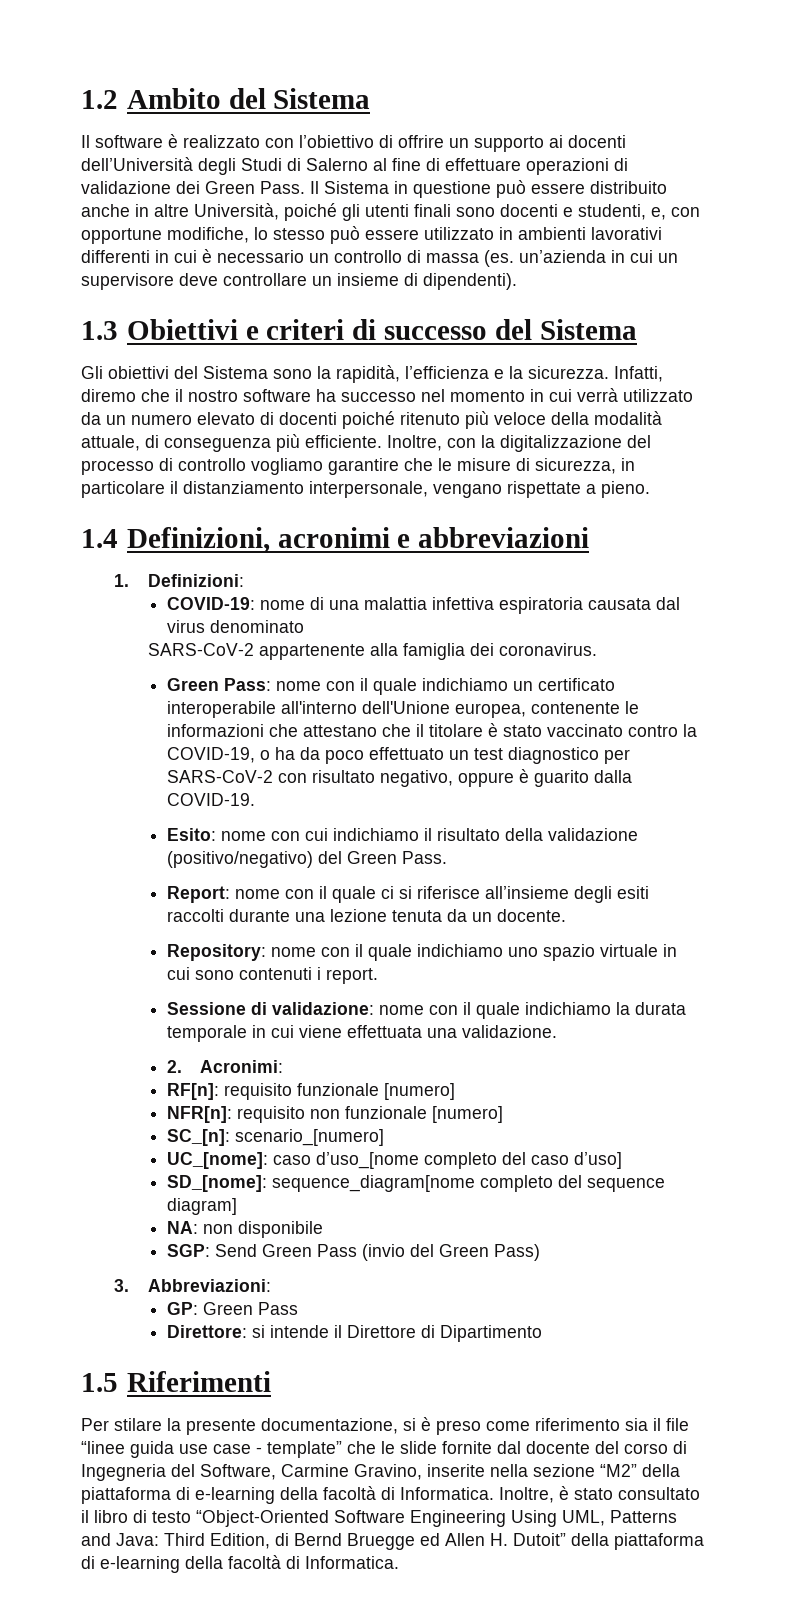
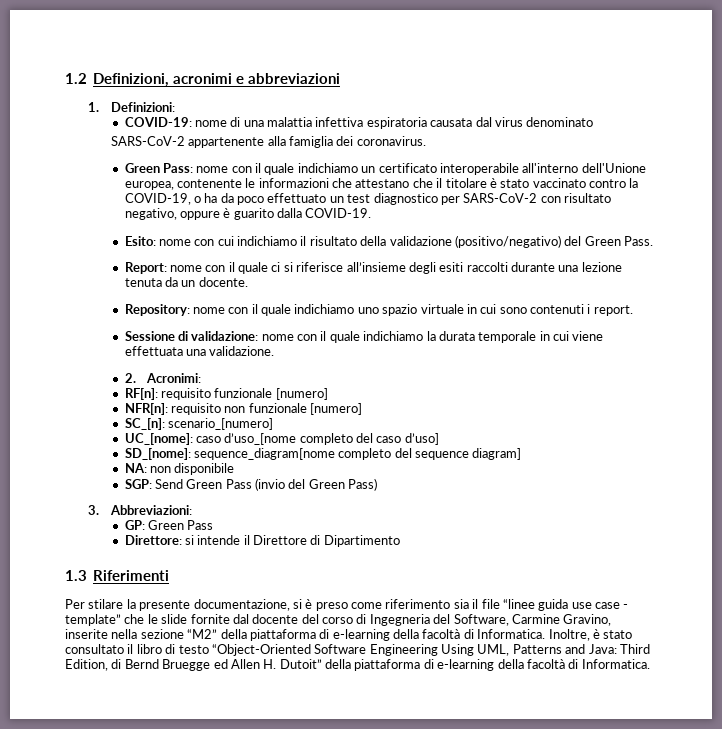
- 1.2 Ambito del Sistema
- Il software è realizzato con l’obiettivo di offrire un supporto ai docenti dell’Università degli Studi di Salerno al fine di effettuare operazioni di validazione dei Green Pass. Il Sistema in questione può essere distribuito anche in altre Università, poiché gli utenti finali sono docenti e studenti, e, con opportune modifiche, lo stesso può essere utilizzato in ambienti lavorativi differenti in cui è necessario un controllo di massa (es. un’azienda in cui un supervisore deve controllare un insieme di dipendenti).
- 1.3 Obiettivi e criteri di successo del Sistema
- Gli obiettivi del Sistema sono la rapidità, l’efficienza e la sicurezza. Infatti, diremo che il nostro software ha successo nel momento in cui verrà utilizzato da un numero elevato di docenti poiché ritenuto più veloce della modalità attuale, di conseguenza più efficiente. Inoltre, con la digitalizzazione del processo di controllo vogliamo garantire che le misure di sicurezza, in particolare il distanziamento interpersonale, vengano rispettate a pieno.
- 1.4 Definizioni, acronimi e abbreviazioni
+ 1.2 Definizioni, acronimi e abbreviazioni
- 1.5 Riferimenti
+ 1.3 Riferimenti

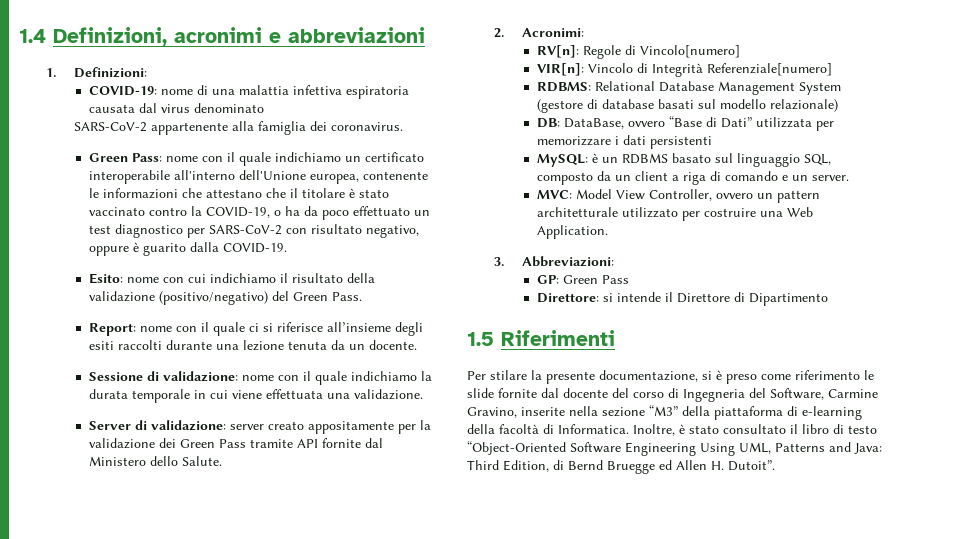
- 1.2 Definizioni, acronimi e abbreviazioni
+ 1.4 Definizioni, acronimi e abbreviazioni
- Repository: nome con il quale indichiamo uno spazio virtuale in cui sono contenuti i report.
+ Server di validazione: server creato appositamente per la validazione dei Green Pass tramite API fornite dal Ministero dello Salute.
  2. Acronimi:
- RF[n]: requisito funzionale [numero]
- NFR[n]: requisito non funzionale [numero]
- SC_[n]: scenario_[numero]
- UC_[nome]: caso d’uso_[nome completo del caso d’uso]
- SD_[nome]: sequence_diagram[nome completo del sequence diagram]
- NA: non disponibile
- SGP: Send Green Pass (invio del Green Pass)
+ RV[n]: Regole di Vincolo[numero]
+ VIR[n]: Vincolo di Integrità Referenziale[numero]
+ RDBMS: Relational Database Management System (gestore di database basati sul modello relazionale)
+ DB: DataBase, ovvero “Base di Dati” utilizzata per memorizzare i dati persistenti
+ MySQL: è un RDBMS basato sul linguaggio SQL, composto da un client a riga di comando e un server.
+ MVC: Model View Controller, ovvero un pattern architetturale utilizzato per costruire una Web Application.
- 1.3 Riferimenti
+ 1.5 Riferimenti
- Per stilare la presente documentazione, si è preso come riferimento sia il file “linee guida use case - template” che le slide fornite dal docente del corso di Ingegneria del Software, Carmine Gravino, inserite nella sezione “M2” della piattaforma di e-learning della facoltà di Informatica.
+ Per stilare la presente documentazione, si è preso come riferimento le slide fornite dal docente del corso di Ingegneria del Software, Carmine Gravino, inserite nella sezione “M3” della piattaforma di e-learning della facoltà di Informatica.
- Inoltre, è stato consultato il libro di testo “Object-Oriented Software Engineering Using UML, Patterns and Java: Third Edition, di Bernd Bruegge ed Allen H. Dutoit” della piattaforma di e-learning della facoltà di Informatica.
+ Inoltre, è stato consultato il libro di testo “Object-Oriented Software Engineering Using UML, Patterns and Java: Third Edition, di Bernd Bruegge ed Allen H. Dutoit”.

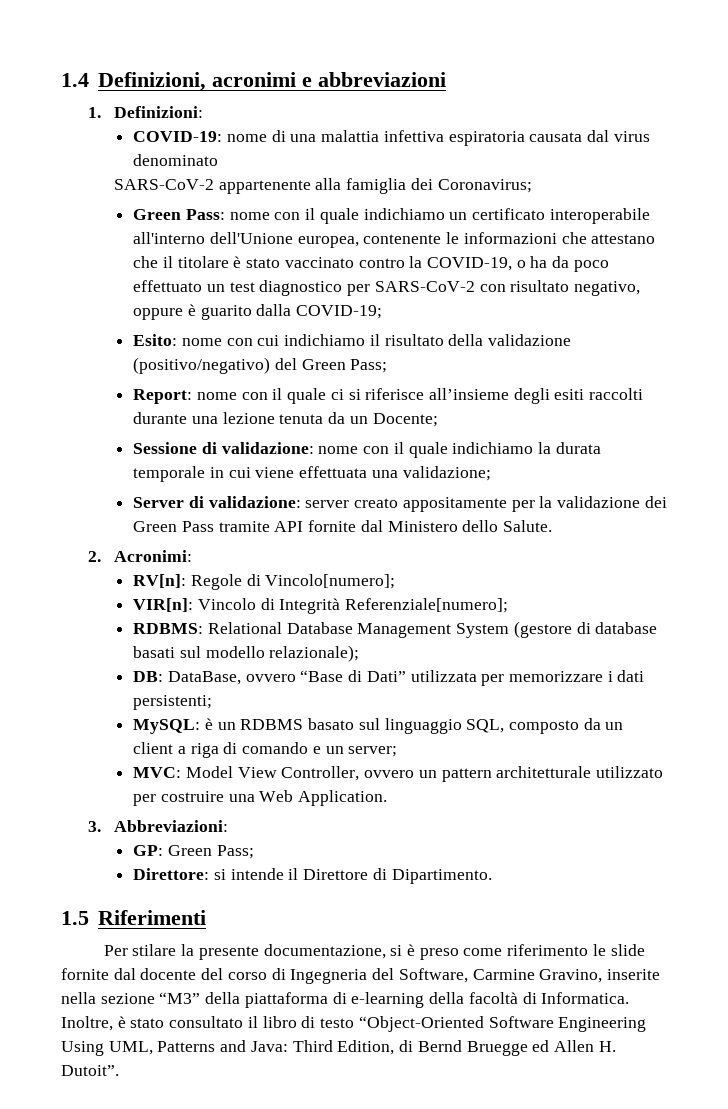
- SARS-CoV-2 appartenente alla famiglia dei coronavirus.
+ SARS-CoV-2 appartenente alla famiglia dei Coronavirus;
- Green Pass: nome con il quale indichiamo un certificato interoperabile all'interno dell'Unione europea, contenente le informazioni che attestano che il titolare è stato vaccinato contro la COVID-19, o ha da poco effettuato un test diagnostico per SARS-CoV-2 con risultato negativo, oppure è guarito dalla COVID-19.
+ Green Pass: nome con il quale indichiamo un certificato interoperabile all'interno dell'Unione europea, contenente le informazioni che attestano che il titolare è stato vaccinato contro la COVID-19, o ha da poco effettuato un test diagnostico per SARS-CoV-2 con risultato negativo, oppure è guarito dalla COVID-19;
- Esito: nome con cui indichiamo il risultato della validazione (positivo/negativo) del Green Pass.
+ Esito: nome con cui indichiamo il risultato della validazione (positivo/negativo) del Green Pass;
- Report: nome con il quale ci si riferisce all’insieme degli esiti raccolti durante una lezione tenuta da un docente.
+ Report: nome con il quale ci si riferisce all’insieme degli esiti raccolti durante una lezione tenuta da un Docente;
- Sessione di validazione: nome con il quale indichiamo la durata temporale in cui viene effettuata una validazione.
+ Sessione di validazione: nome con il quale indichiamo la durata temporale in cui viene effettuata una validazione;
- RV[n]: Regole di Vincolo[numero]
+ RV[n]: Regole di Vincolo[numero];
- VIR[n]: Vincolo di Integrità Referenziale[numero]
+ VIR[n]: Vincolo di Integrità Referenziale[numero];
- RDBMS: Relational Database Management System (gestore di database basati sul modello relazionale)
+ RDBMS: Relational Database Management System (gestore di database basati sul modello relazionale);
- DB: DataBase, ovvero “Base di Dati” utilizzata per memorizzare i dati persistenti
+ DB: DataBase, ovvero “Base di Dati” utilizzata per memorizzare i dati persistenti;
- MySQL: è un RDBMS basato sul linguaggio SQL, composto da un client a riga di comando e un server.
+ MySQL: è un RDBMS basato sul linguaggio SQL, composto da un client a riga di comando e un server;
- GP: Green Pass
+ GP: Green Pass;
- Direttore: si intende il Direttore di Dipartimento
+ Direttore: si intende il Direttore di Dipartimento.

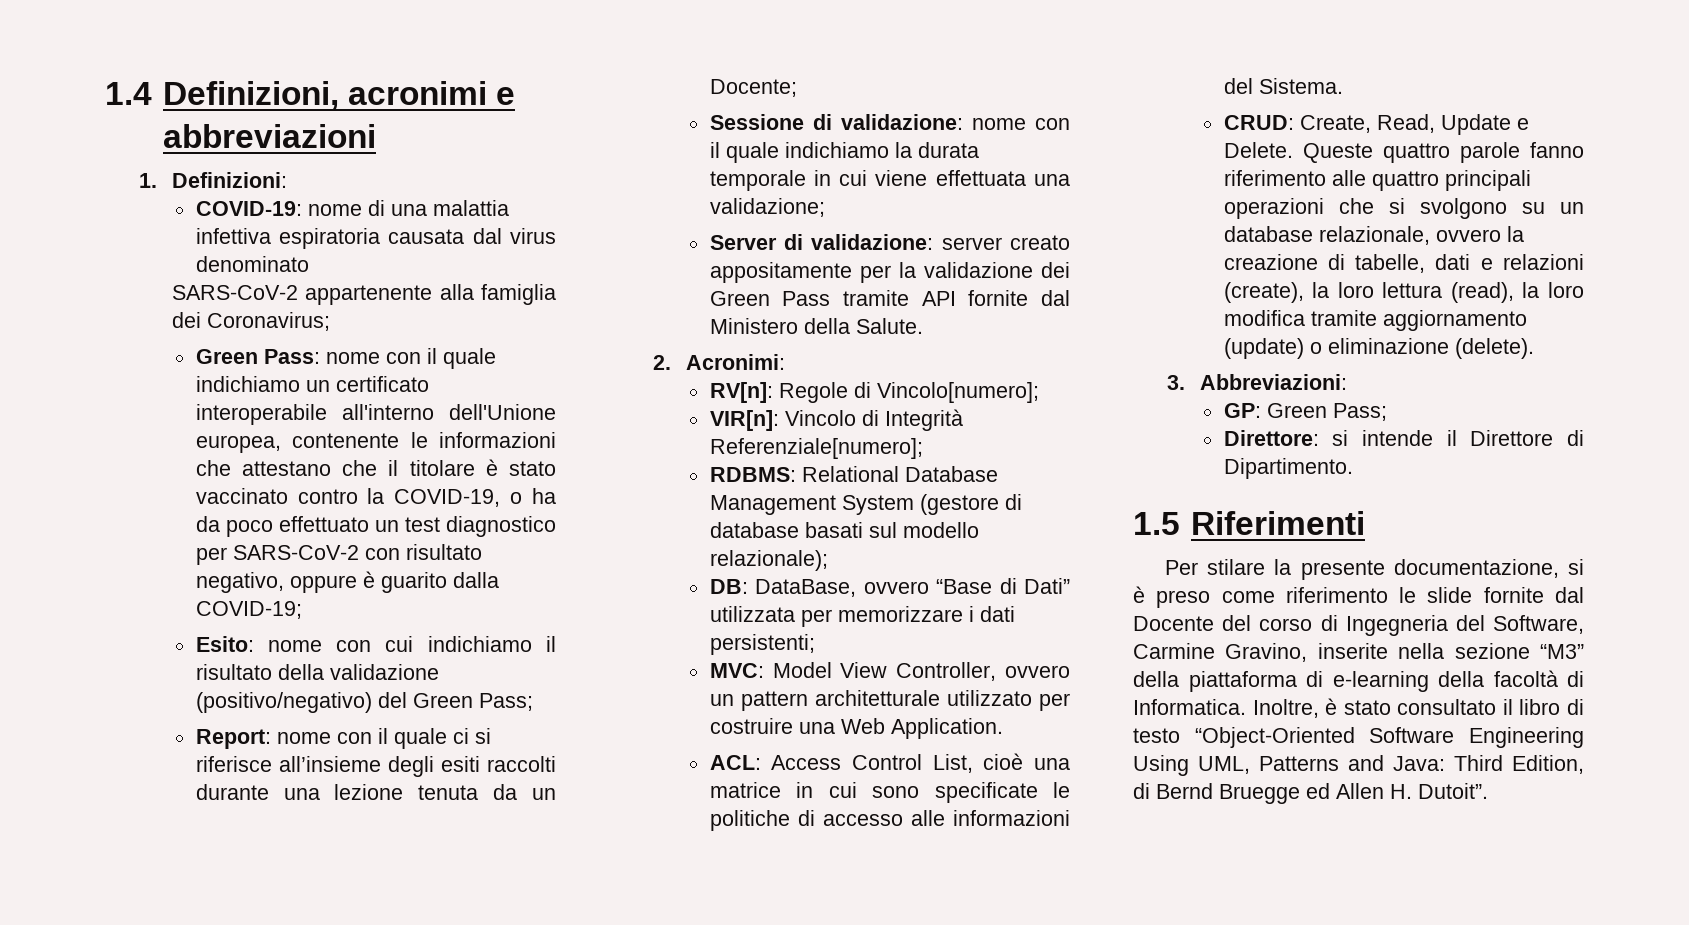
- Server di validazione: server creato appositamente per la validazione dei Green Pass tramite API fornite dal Ministero dello Salute.
+ Server di validazione: server creato appositamente per la validazione dei Green Pass tramite API fornite dal Ministero della Salute.
- MySQL: è un RDBMS basato sul linguaggio SQL, composto da un client a riga di comando e un server;
+ ACL: Access Control List, cioè una matrice in cui sono specificate le politiche di accesso alle informazioni del Sistema.
+ CRUD: Create, Read, Update e Delete. Queste quattro parole fanno riferimento alle quattro principali operazioni che si svolgono su un database relazionale, ovvero la creazione di tabelle, dati e relazioni (create), la loro lettura (read), la loro modifica tramite aggiornamento (update) o eliminazione (delete).
- Per stilare la presente documentazione, si è preso come riferimento le slide fornite dal docente del corso di Ingegneria del Software, Carmine Gravino, inserite nella sezione “M3” della piattaforma di e-learning della facoltà di Informatica.
+ Per stilare la presente documentazione, si è preso come riferimento le slide fornite dal Docente del corso di Ingegneria del Software, Carmine Gravino, inserite nella sezione “M3” della piattaforma di e-learning della facoltà di Informatica.

